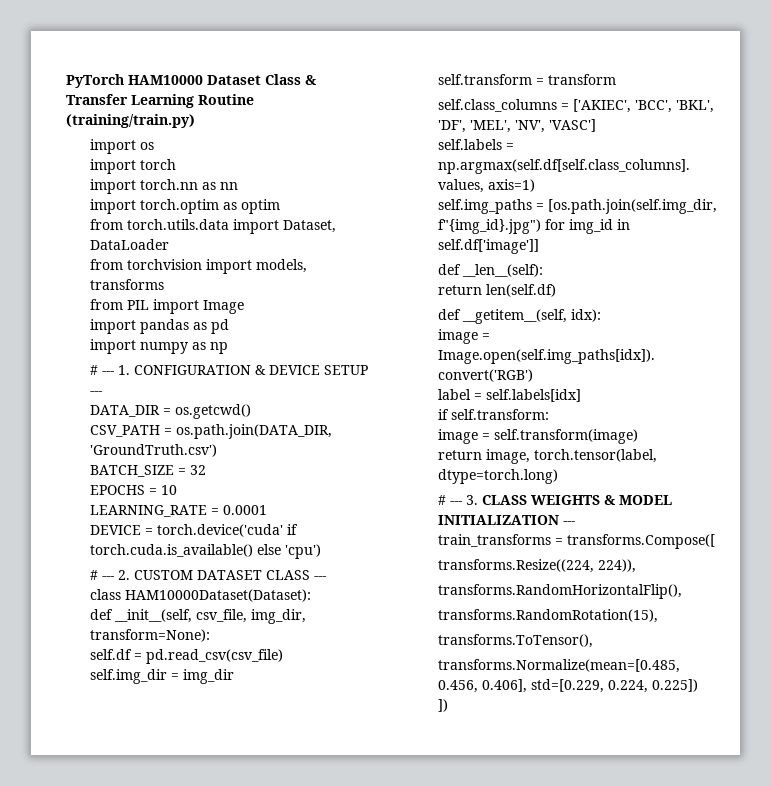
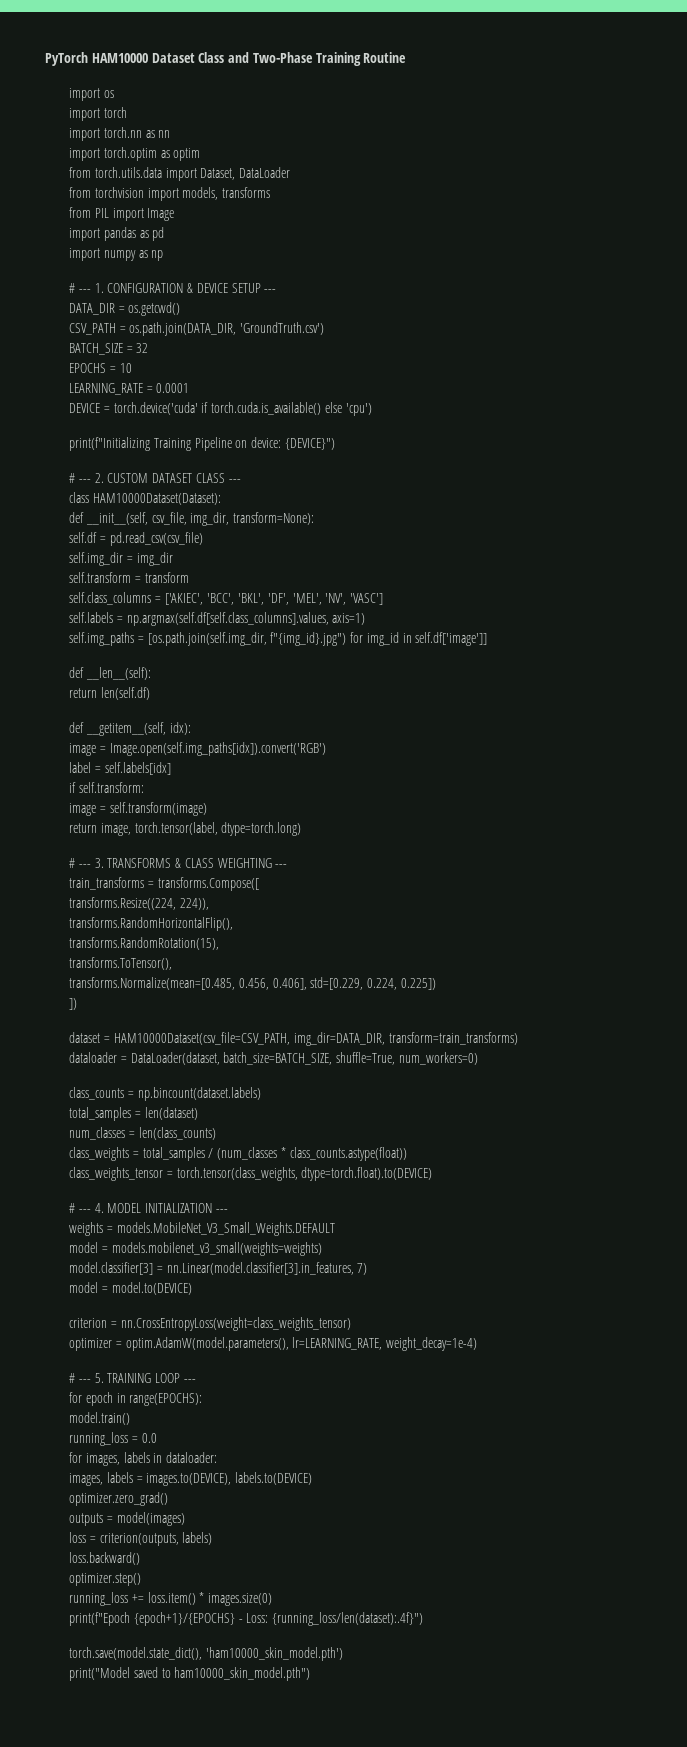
- PyTorch HAM10000 Dataset Class & Transfer Learning Routine (training/train.py)
+ PyTorch HAM10000 Dataset Class and Two-Phase Training Routine
+ print(f"Initializing Training Pipeline on device: {DEVICE}")
- # --- 3. CLASS WEIGHTS & MODEL INITIALIZATION ---
+ # --- 3. TRANSFORMS & CLASS WEIGHTING ---
+ dataset = HAM10000Dataset(csv_file=CSV_PATH, img_dir=DATA_DIR, transform=train_transforms)
+ dataloader = DataLoader(dataset, batch_size=BATCH_SIZE, shuffle=True, num_workers=0)
+ class_counts = np.bincount(dataset.labels)
+ total_samples = len(dataset)
+ num_classes = len(class_counts)
+ class_weights = total_samples / (num_classes * class_counts.astype(float))
+ class_weights_tensor = torch.tensor(class_weights, dtype=torch.float).to(DEVICE)
+ # --- 4. MODEL INITIALIZATION ---
+ weights = models.MobileNet_V3_Small_Weights.DEFAULT
+ model = models.mobilenet_v3_small(weights=weights)
+ model.classifier[3] = nn.Linear(model.classifier[3].in_features, 7)
+ model = model.to(DEVICE)
+ criterion = nn.CrossEntropyLoss(weight=class_weights_tensor)
+ optimizer = optim.AdamW(model.parameters(), lr=LEARNING_RATE, weight_decay=1e-4)
+ # --- 5. TRAINING LOOP ---
+ for epoch in range(EPOCHS):
+ model.train()
+ running_loss = 0.0
+ for images, labels in dataloader:
+ images, labels = images.to(DEVICE), labels.to(DEVICE)
+ optimizer.zero_grad()
+ outputs = model(images)
+ loss = criterion(outputs, labels)
+ loss.backward()
+ optimizer.step()
+ running_loss += loss.item() * images.size(0)
+ print(f"Epoch {epoch+1}/{EPOCHS} - Loss: {running_loss/len(dataset):.4f}")
+ torch.save(model.state_dict(), 'ham10000_skin_model.pth')
+ print("Model saved to ham10000_skin_model.pth")

